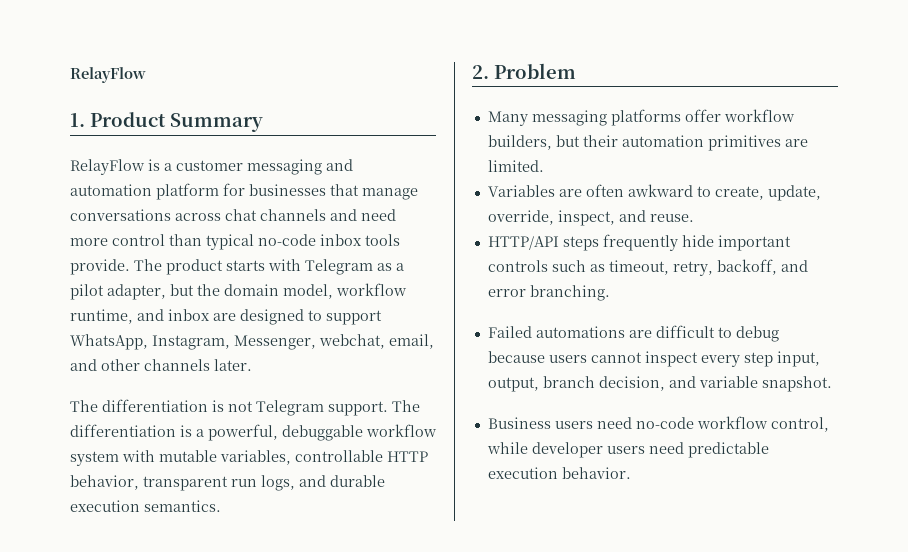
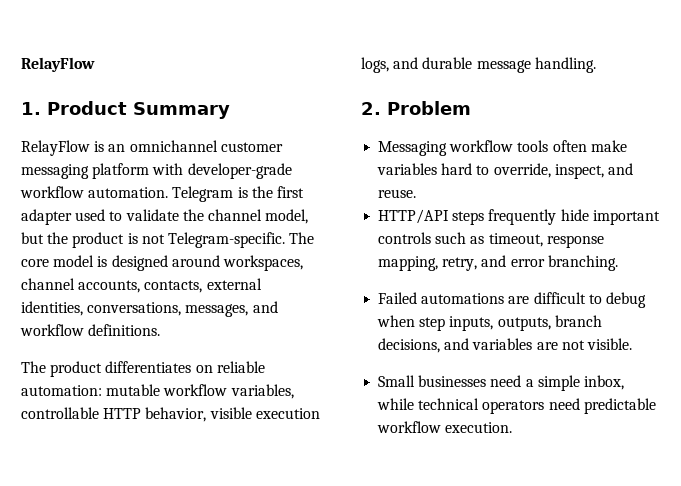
- RelayFlow is a customer messaging and automation platform for businesses that manage conversations across chat channels and need more control than typical no-code inbox tools provide. The product starts with Telegram as a pilot adapter, but the domain model, workflow runtime, and inbox are designed to support WhatsApp, Instagram, Messenger, webchat, email, and other channels later.
- The differentiation is not Telegram support. The differentiation is a powerful, debuggable workflow system with mutable variables, controllable HTTP behavior, transparent run logs, and durable execution semantics.
+ RelayFlow is an omnichannel customer messaging platform with developer-grade workflow automation. Telegram is the first adapter used to validate the channel model, but the product is not Telegram-specific. The core model is designed around workspaces, channel accounts, contacts, external identities, conversations, messages, and workflow definitions.
+ The product differentiates on reliable automation: mutable workflow variables, controllable HTTP behavior, visible execution logs, and durable message handling.
- Many messaging platforms offer workflow builders, but their automation primitives are limited.
- Variables are often awkward to create, update, override, inspect, and reuse.
+ Messaging workflow tools often make variables hard to override, inspect, and reuse.
- HTTP/API steps frequently hide important controls such as timeout, retry, backoff, and error branching.
+ HTTP/API steps frequently hide important controls such as timeout, response mapping, retry, and error branching.
- Failed automations are difficult to debug because users cannot inspect every step input, output, branch decision, and variable snapshot.
- Business users need no-code workflow control, while developer users need predictable execution behavior.
+ Failed automations are difficult to debug when step inputs, outputs, branch decisions, and variables are not visible.
+ Small businesses need a simple inbox, while technical operators need predictable workflow execution.

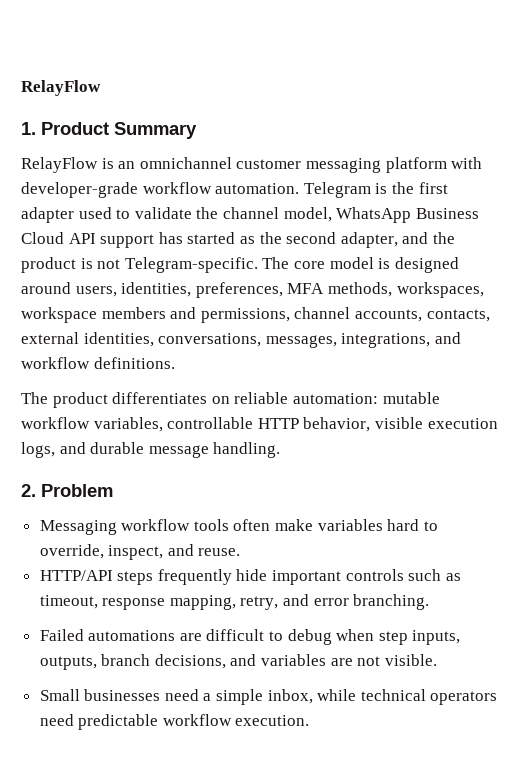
- Telegram is the first adapter used to validate the channel model, but the product is not Telegram-specific.
+ Telegram is the first adapter used to validate the channel model, WhatsApp Business Cloud API support has started as the second adapter, and the product is not Telegram-specific.
- The core model is designed around workspaces, channel accounts, contacts, external identities, conversations, messages, and workflow definitions.
+ The core model is designed around users, identities, preferences, MFA methods, workspaces, workspace members and permissions, channel accounts, contacts, external identities, conversations, messages, integrations, and workflow definitions.

